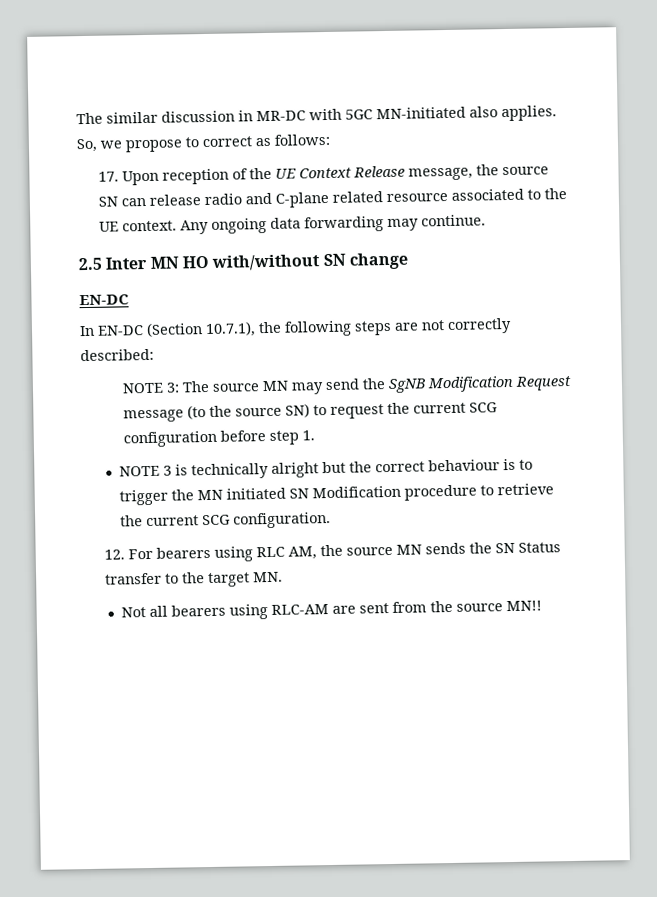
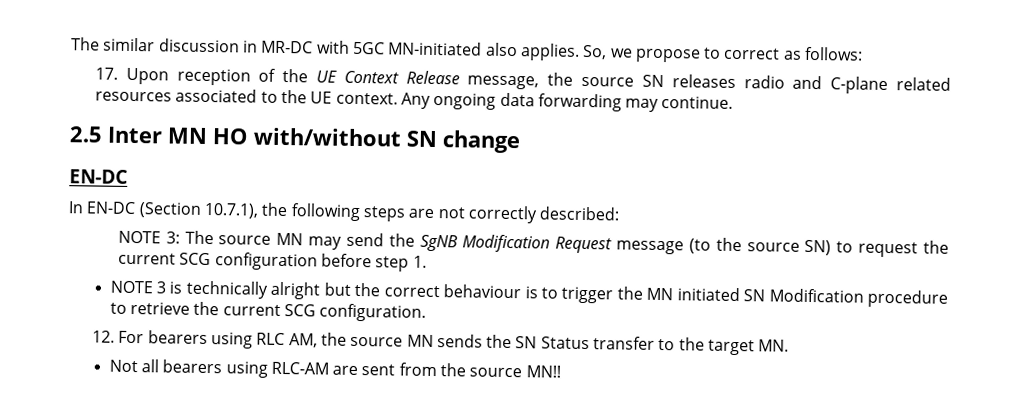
- 17. Upon reception of the UE Context Release message, the source SN can release radio and C-plane related resource associated to the UE context.
+ 17. Upon reception of the UE Context Release message, the source SN releases radio and C-plane related resources associated to the UE context.

